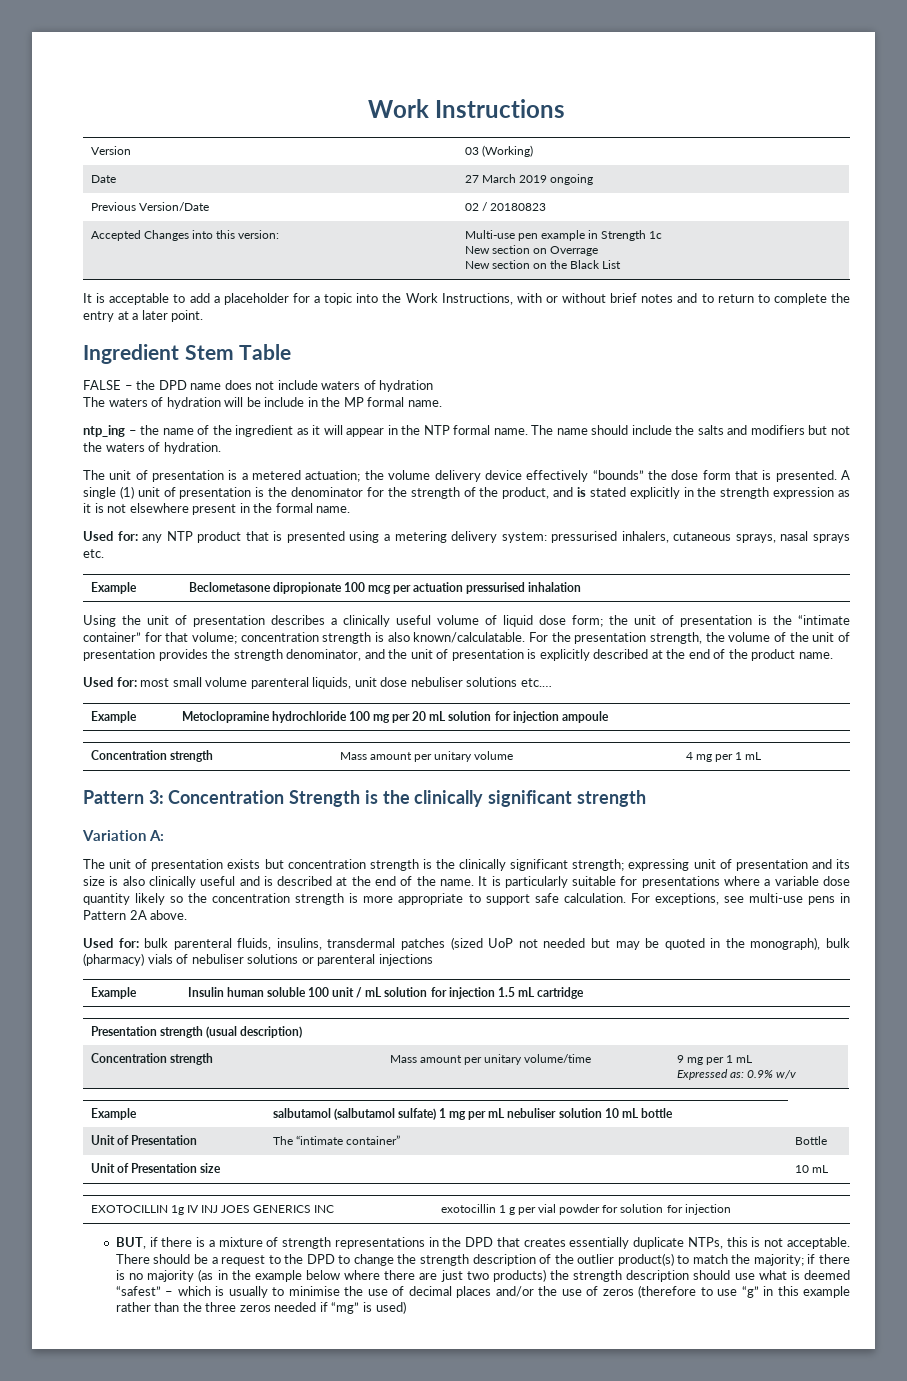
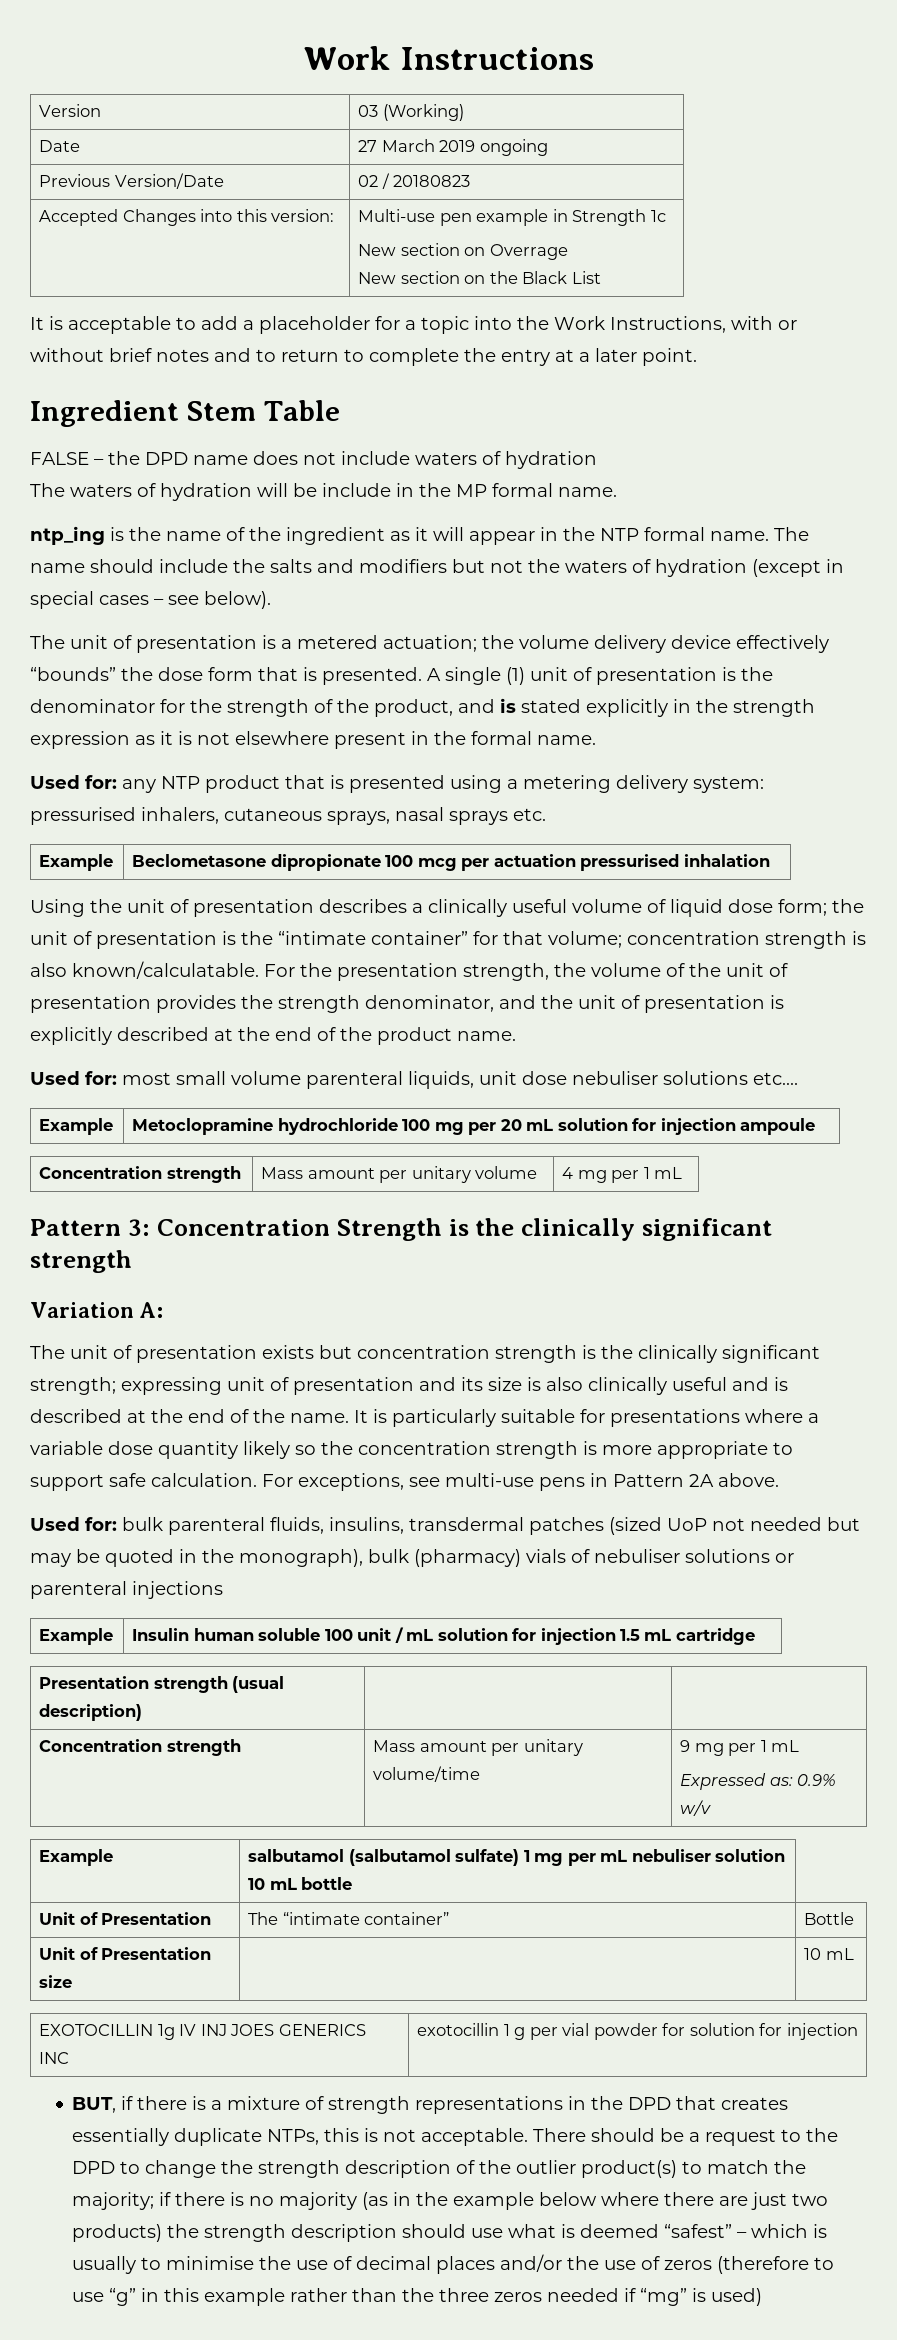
- ntp_ing – the name of the ingredient as it will appear in the NTP formal name.
+ ntp_ing is the name of the ingredient as it will appear in the NTP formal name.
- The name should include the salts and modifiers but not the waters of hydration.
+ The name should include the salts and modifiers but not the waters of hydration (except in special cases – see below).

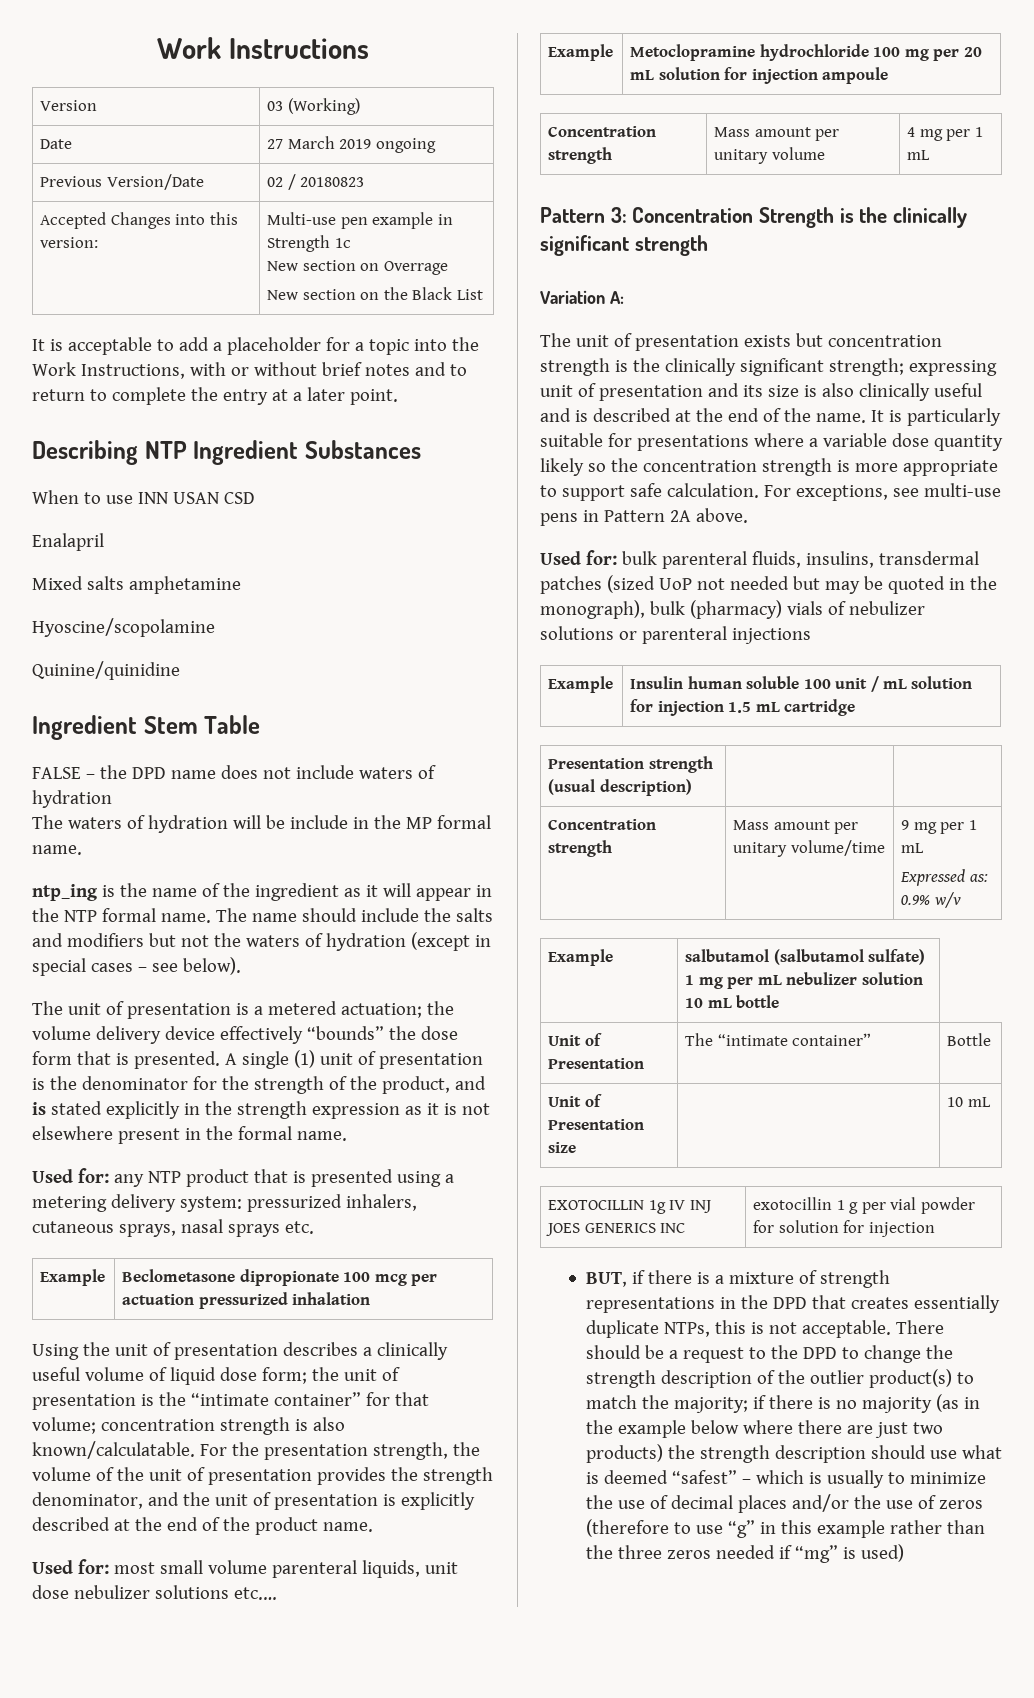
+ Describing NTP Ingredient Substances
+ When to use INN USAN CSD
+ Enalapril
+ Mixed salts amphetamine
+ Hyoscine/scopolamine
+ Quinine/quinidine
- Used for: any NTP product that is presented using a metering delivery system: pressurised inhalers, cutaneous sprays, nasal sprays etc.
+ Used for: any NTP product that is presented using a metering delivery system: pressurized inhalers, cutaneous sprays, nasal sprays etc.
- Example | Beclometasone dipropionate 100 mcg per actuation pressurised inhalation
+ Example | Beclometasone dipropionate 100 mcg per actuation pressurized inhalation
- Used for: most small volume parenteral liquids, unit dose nebuliser solutions etc.…
+ Used for: most small volume parenteral liquids, unit dose nebulizer solutions etc.…
- Used for: bulk parenteral fluids, insulins, transdermal patches (sized UoP not needed but may be quoted in the monograph), bulk (pharmacy) vials of nebuliser solutions or parenteral injections
+ Used for: bulk parenteral fluids, insulins, transdermal patches (sized UoP not needed but may be quoted in the monograph), bulk (pharmacy) vials of nebulizer solutions or parenteral injections
- Example | salbutamol (salbutamol sulfate) 1 mg per mL nebuliser solution 10 mL bottle
+ Example | salbutamol (salbutamol sulfate) 1 mg per mL nebulizer solution 10 mL bottle
- if there is no majority (as in the example below where there are just two products) the strength description should use what is deemed “safest” – which is usually to minimise the use of decimal places and/or the use of zeros (therefore to use “g” in this example rather than the three zeros needed if “mg” is used)
+ if there is no majority (as in the example below where there are just two products) the strength description should use what is deemed “safest” – which is usually to minimize the use of decimal places and/or the use of zeros (therefore to use “g” in this example rather than the three zeros needed if “mg” is used)

